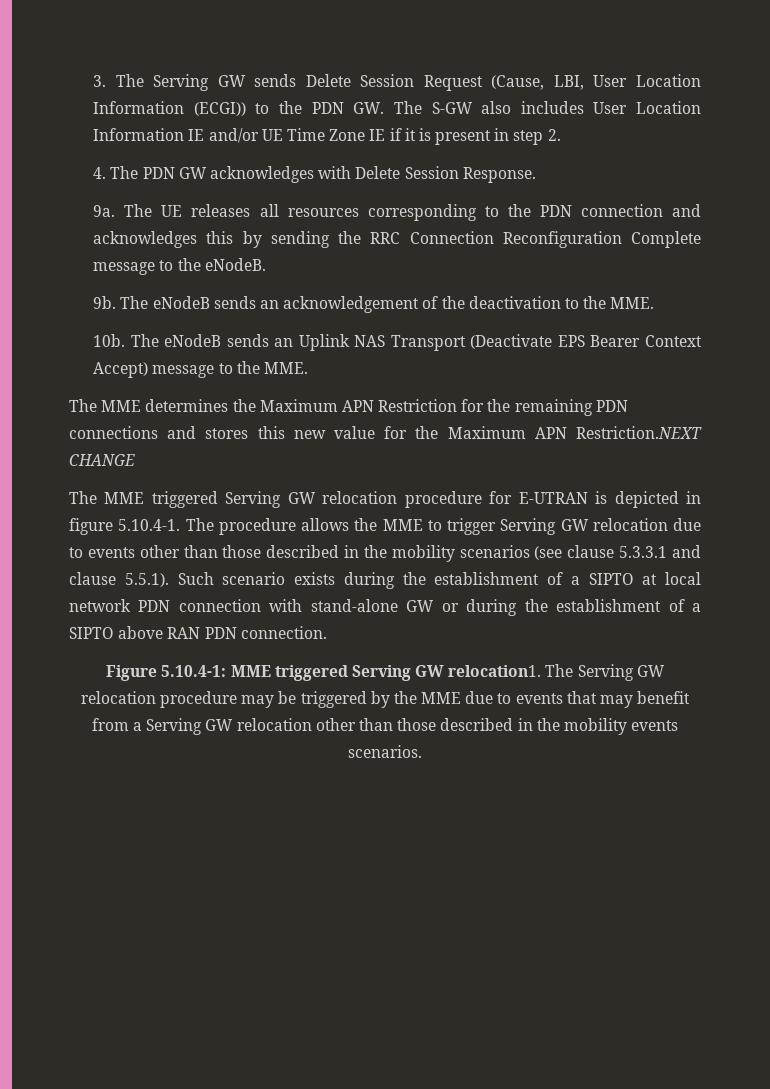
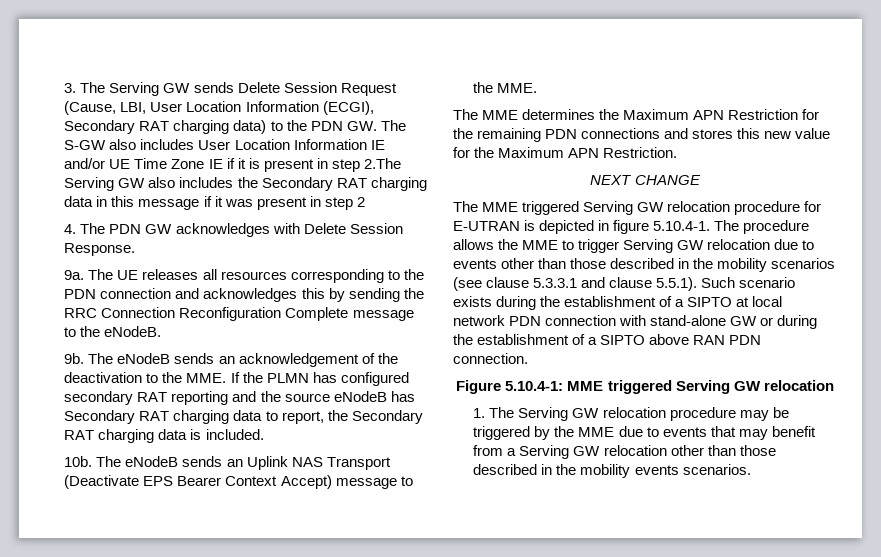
- 3. The Serving GW sends Delete Session Request (Cause, LBI, User Location Information (ECGI)) to the PDN GW. The S-GW also includes User Location Information IE and/or UE Time Zone IE if it is present in step 2.
+ 3. The Serving GW sends Delete Session Request (Cause, LBI, User Location Information (ECGI), Secondary RAT charging data) to the PDN GW. The S-GW also includes User Location Information IE and/or UE Time Zone IE if it is present in step 2.The Serving GW also includes the Secondary RAT charging data in this message if it was present in step 2
- The eNodeB sends an acknowledgement of the deactivation to the MME.
+ The eNodeB sends an acknowledgement of the deactivation to the MME. If the PLMN has configured secondary RAT reporting and the source eNodeB has Secondary RAT charging data to report, the Secondary RAT charging data is included.
- The MME determines the Maximum APN Restriction for the remaining PDN connections and stores this new value for the Maximum APN Restriction.NEXT CHANGE
+ The MME determines the Maximum APN Restriction for the remaining PDN connections and stores this new value for the Maximum APN Restriction.
+ NEXT CHANGE
- Figure 5.10.4-1: MME triggered Serving GW relocation1. The Serving GW relocation procedure may be triggered by the MME due to events that may benefit from a Serving GW relocation other than those described in the mobility events scenarios.
+ Figure 5.10.4-1: MME triggered Serving GW relocation
+ 1. The Serving GW relocation procedure may be triggered by the MME due to events that may benefit from a Serving GW relocation other than those described in the mobility events scenarios.

